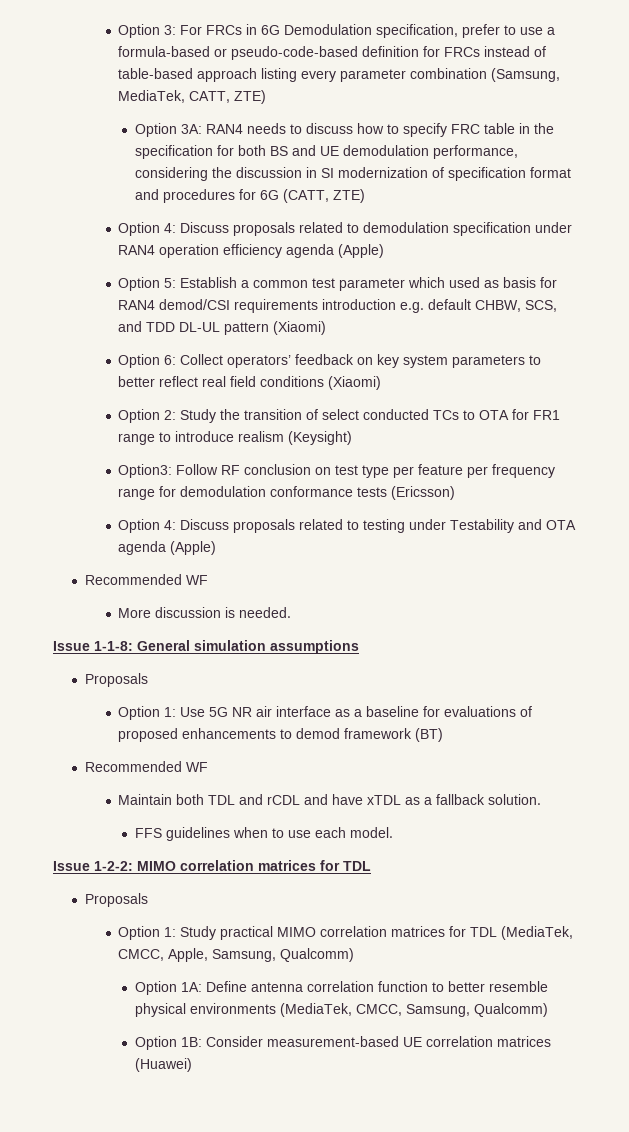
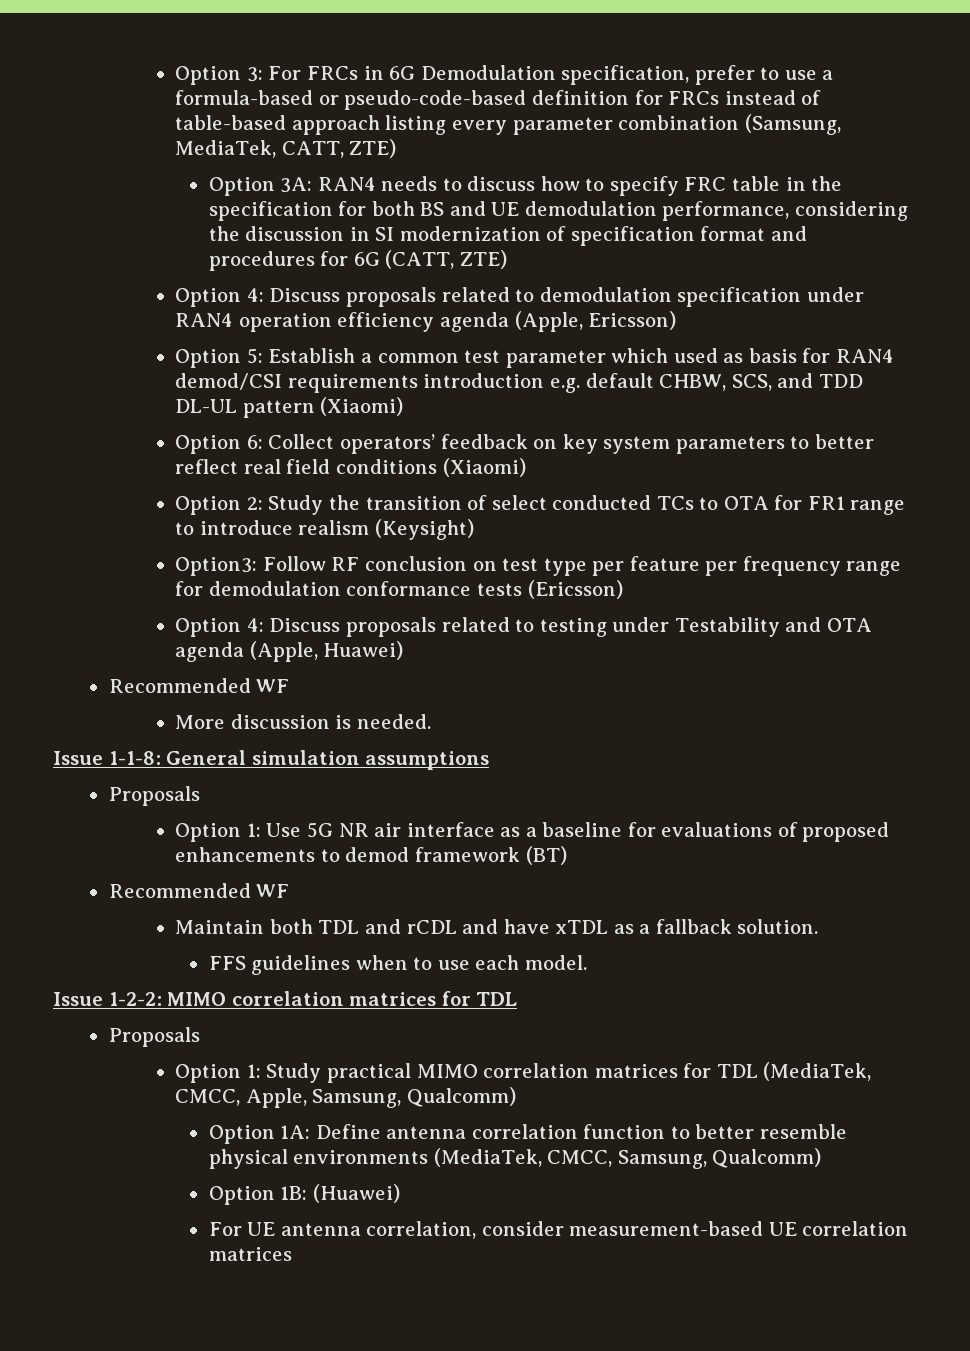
- Option 4: Discuss proposals related to demodulation specification under RAN4 operation efficiency agenda (Apple)
+ Option 4: Discuss proposals related to demodulation specification under RAN4 operation efficiency agenda (Apple, Ericsson)
- Option 4: Discuss proposals related to testing under Testability and OTA agenda (Apple)
+ Option 4: Discuss proposals related to testing under Testability and OTA agenda (Apple, Huawei)
- Option 1B: Consider measurement-based UE correlation matrices (Huawei)
+ Option 1B: (Huawei)
+ For UE antenna correlation, consider measurement-based UE correlation matrices

